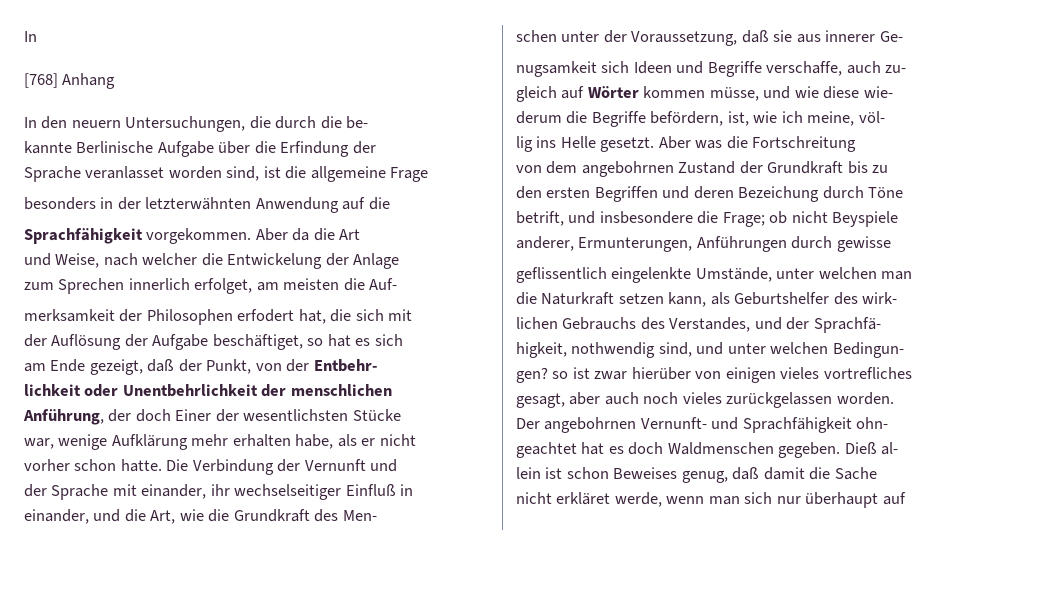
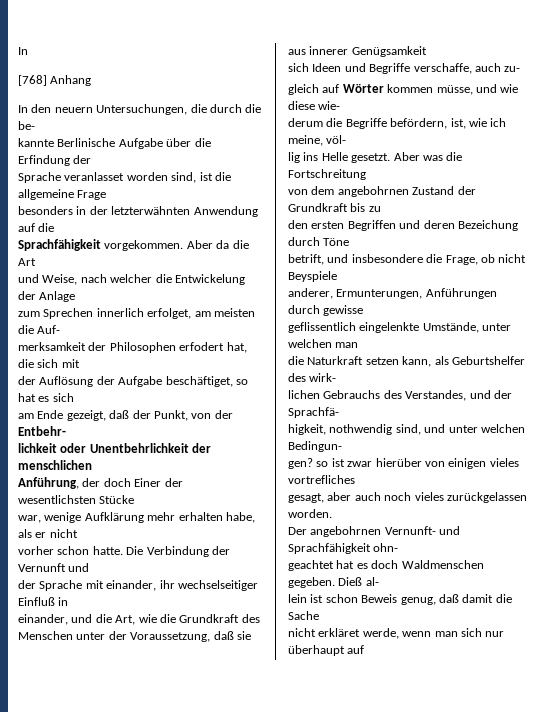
- einander, und die Art, wie die Grundkraft des Men-
- schen unter der Voraussetzung, daß sie aus innerer Ge-
- nugsamkeit sich Ideen und Begriffe verschaffe, auch zu-
+ einander, und die Art, wie die Grundkraft des Menschen unter der Voraussetzung, daß sie aus innerer Genügsamkeit
+ sich Ideen und Begriffe verschaffe, auch zu-
- betrift, und insbesondere die Frage; ob nicht Beyspiele
+ betrift, und insbesondere die Frage, ob nicht Beyspiele
- lein ist schon Beweises genug, daß damit die Sache
+ lein ist schon Beweis genug, daß damit die Sache

